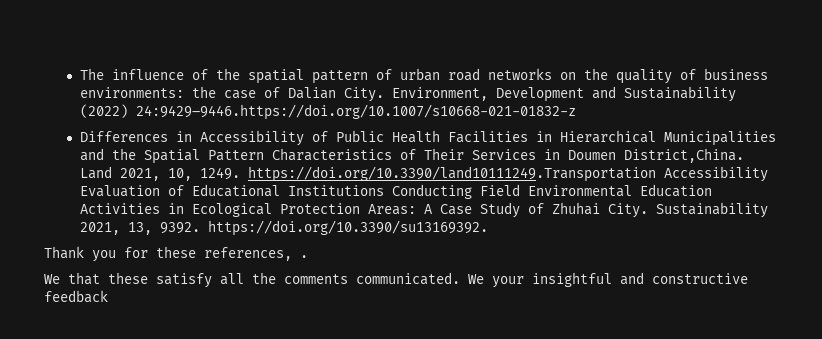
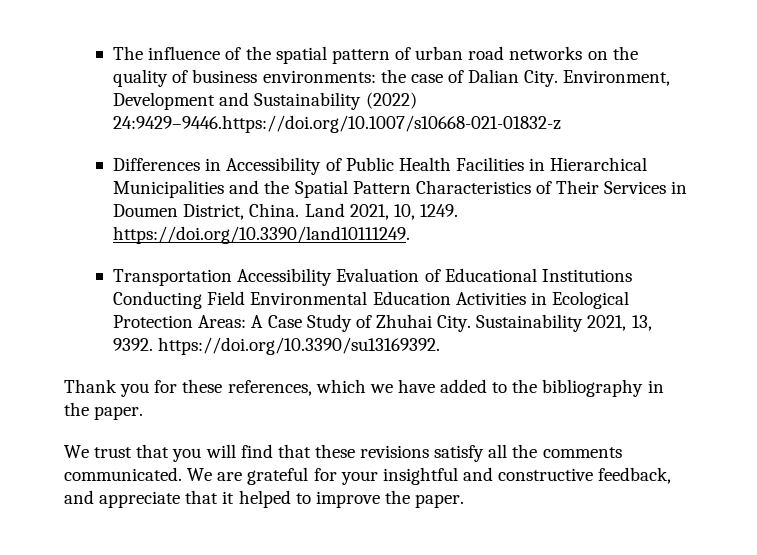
- Differences in Accessibility of Public Health Facilities in Hierarchical Municipalities and the Spatial Pattern Characteristics of Their Services in Doumen District,China.
+ Differences in Accessibility of Public Health Facilities in Hierarchical Municipalities and the Spatial Pattern Characteristics of Their Services in Doumen District, China.
- Land 2021, 10, 1249. https://doi.org/10.3390/land10111249.Transportation Accessibility Evaluation of Educational Institutions Conducting Field Environmental Education Activities in Ecological Protection Areas: A Case Study of Zhuhai City.
+ Land 2021, 10, 1249. https://doi.org/10.3390/land10111249.
+ Transportation Accessibility Evaluation of Educational Institutions Conducting Field Environmental Education Activities in Ecological Protection Areas: A Case Study of Zhuhai City.
- Thank you for these references, .
- We that these satisfy all the comments communicated.
+ Thank you for these references, which we have added to the bibliography in the paper.
+ We trust that you will find that these revisions satisfy all the comments communicated.
- We your insightful and constructive feedback
+ We are grateful for your insightful and constructive feedback, and appreciate that it helped to improve the paper.

